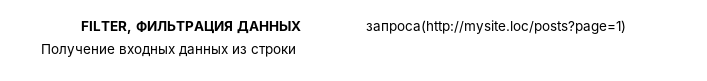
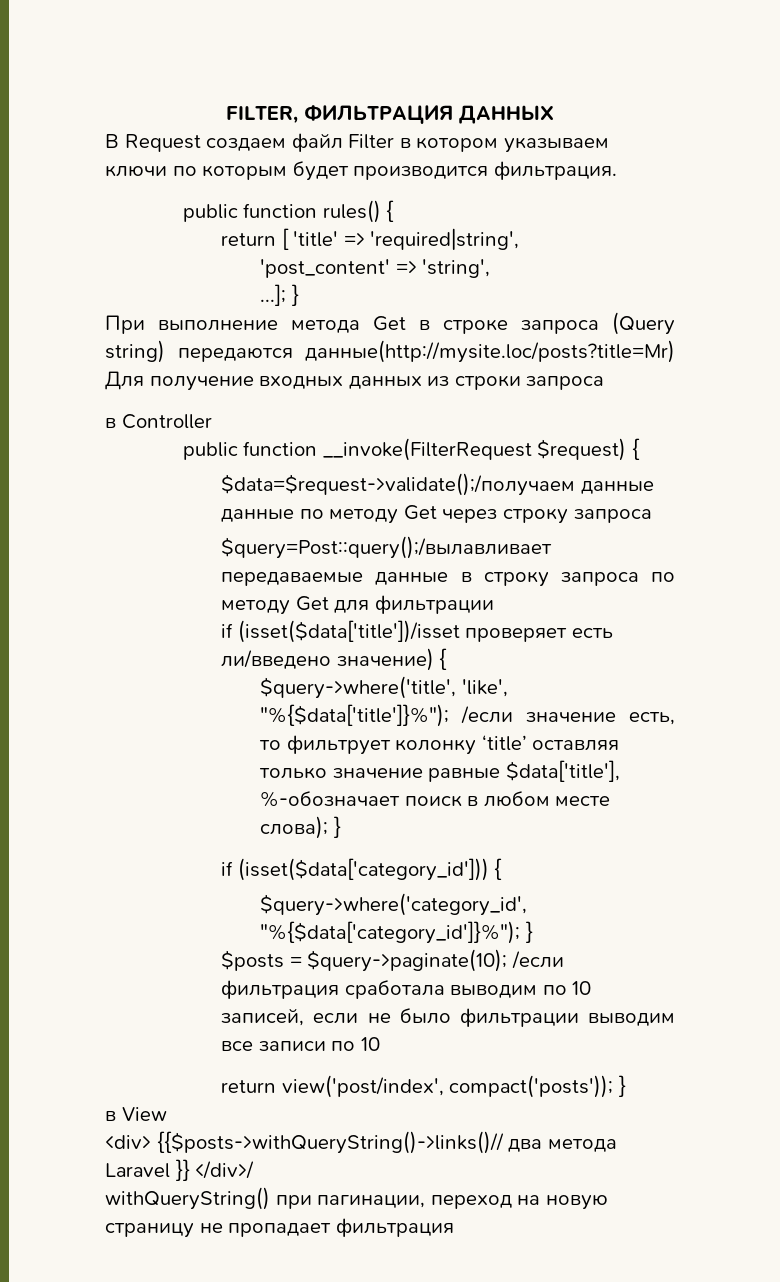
- Получение входных данных из строки запроса(http://mysite.loc/posts?page=1)
+ В Request создаем файл Filter в котором указываем ключи по которым будет производится фильтрация.
+ public function rules() {
+ return [ 'title' => 'required|string',
+ 'post_content' => 'string',
+ ...]; }
+ При выполнение метода Get в строке запроса (Query string) передаются данные(http://mysite.loc/posts?title=Mr) Для получение входных данных из строки запроса
+ в Controller
+ public function __invoke(FilterRequest $request) {
+ $data=$request->validate();/получаем данные данные по методу Get через строку запроса
+ $query=Post::query();/вылавливает передаваемые данные в строку запроса по методу Get для фильтрации
+ if (isset($data['title'])/isset проверяет есть ли/введено значение) {
+ $query->where('title', 'like', "%{$data['title']}%"); /если значение есть, то фильтрует колонку ‘title’ оставляя только значение равные $data['title'], %-обозначает поиск в любом месте слова); }
+ if (isset($data['category_id'])) {
+ $query->where('category_id', "%{$data['category_id']}%"); }
+ $posts = $query->paginate(10); /если фильтрация сработала выводим по 10 записей, если не было фильтрации выводим все записи по 10
+ return view('post/index', compact('posts')); }
+ в View
+ <div> {{$posts->withQueryString()->links()// два метода Laravel }} </div>/
+ withQueryString() при пагинации, переход на новую страницу не пропадает фильтрация

